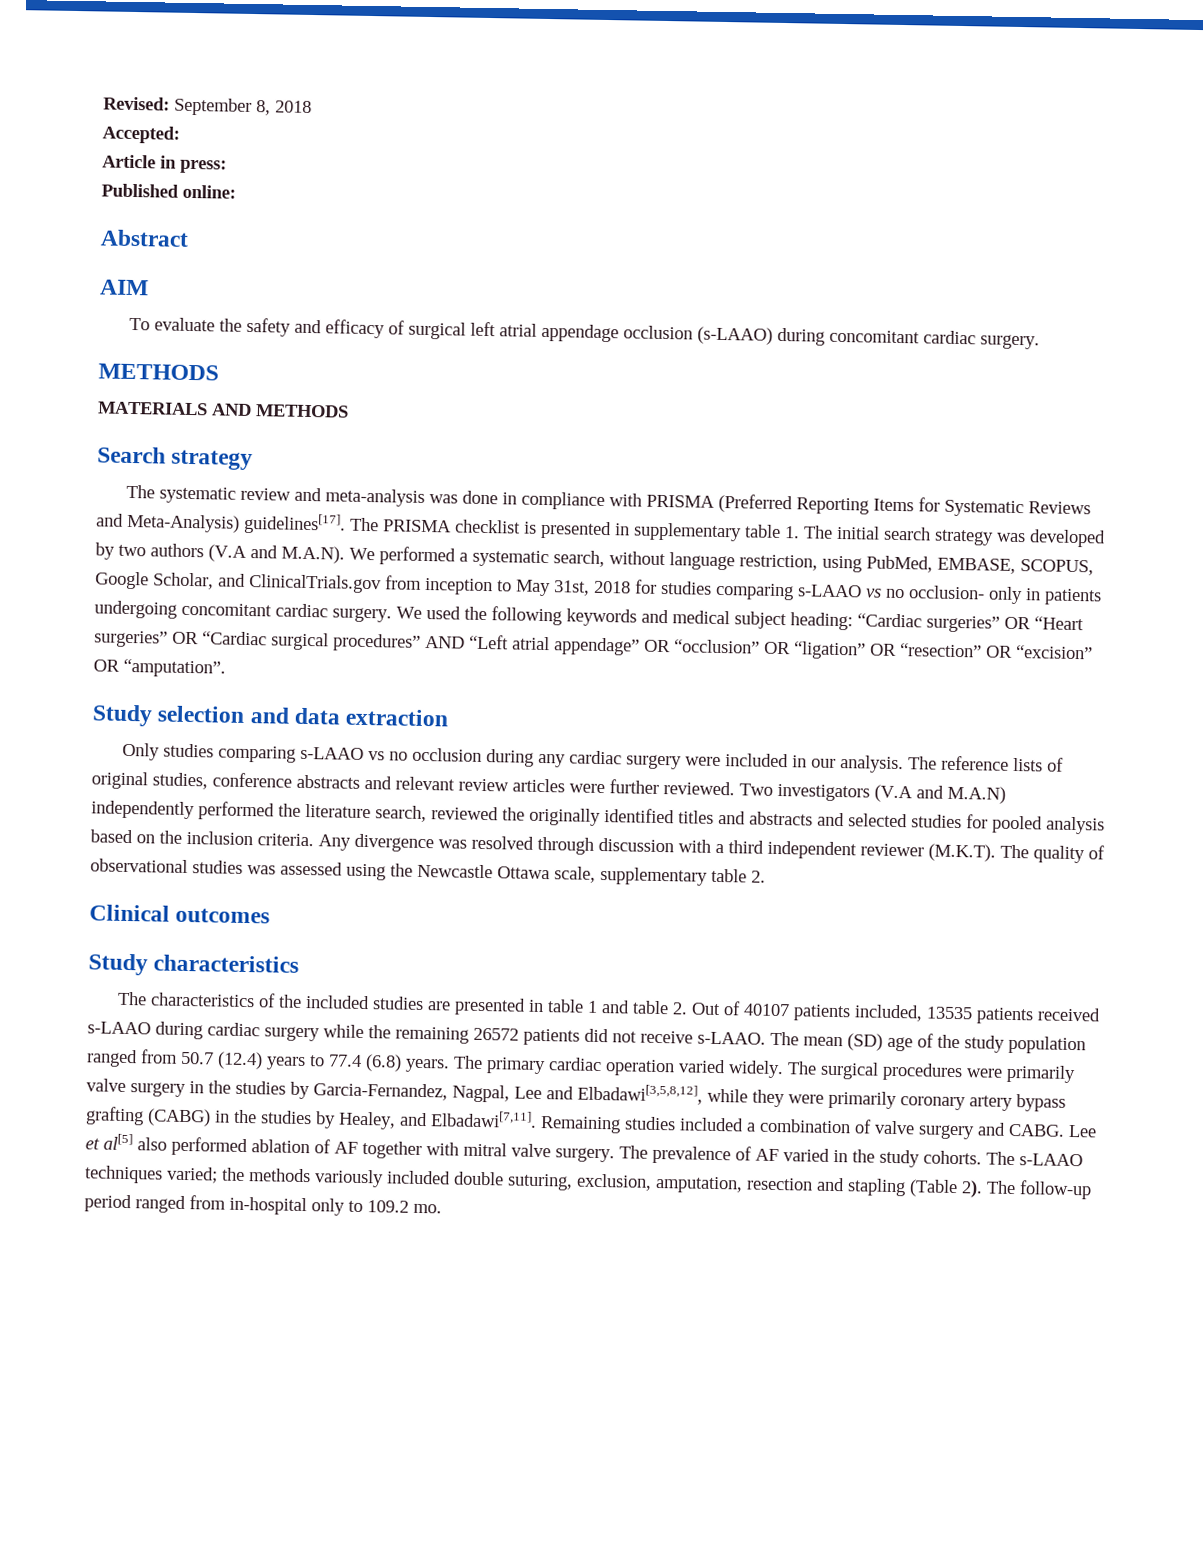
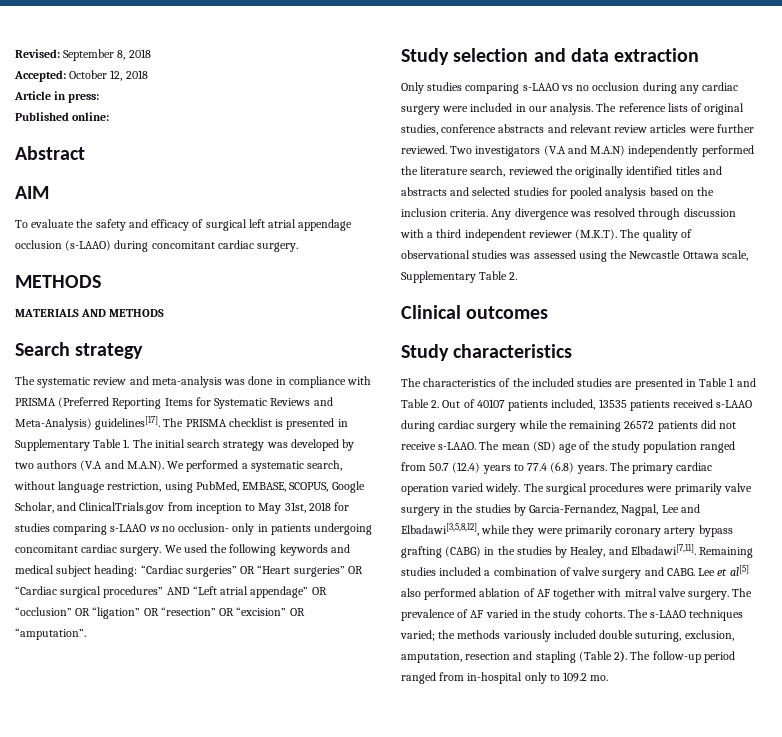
- Accepted:
+ Accepted: October 12, 2018
- The PRISMA checklist is presented in supplementary table 1. The initial search strategy was developed by two authors (V.A and M.A.N). We performed a systematic search, without language restriction, using PubMed, EMBASE, SCOPUS, Google Scholar, and ClinicalTrials.gov from inception to May 31st, 2018 for studies comparing s-LAAO vs no occlusion- only in patients undergoing concomitant cardiac surgery.
+ The PRISMA checklist is presented in Supplementary Table 1. The initial search strategy was developed by two authors (V.A and M.A.N). We performed a systematic search, without language restriction, using PubMed, EMBASE, SCOPUS, Google Scholar, and ClinicalTrials.gov from inception to May 31st, 2018 for studies comparing s-LAAO vs no occlusion- only in patients undergoing concomitant cardiac surgery.
- Any divergence was resolved through discussion with a third independent reviewer (M.K.T). The quality of observational studies was assessed using the Newcastle Ottawa scale, supplementary table 2.
+ Any divergence was resolved through discussion with a third independent reviewer (M.K.T). The quality of observational studies was assessed using the Newcastle Ottawa scale, Supplementary Table 2.
- The characteristics of the included studies are presented in table 1 and table 2. Out of 40107 patients included, 13535 patients received s-LAAO during cardiac surgery while the remaining 26572 patients did not receive s-LAAO.
+ The characteristics of the included studies are presented in Table 1 and Table 2. Out of 40107 patients included, 13535 patients received s-LAAO during cardiac surgery while the remaining 26572 patients did not receive s-LAAO.

